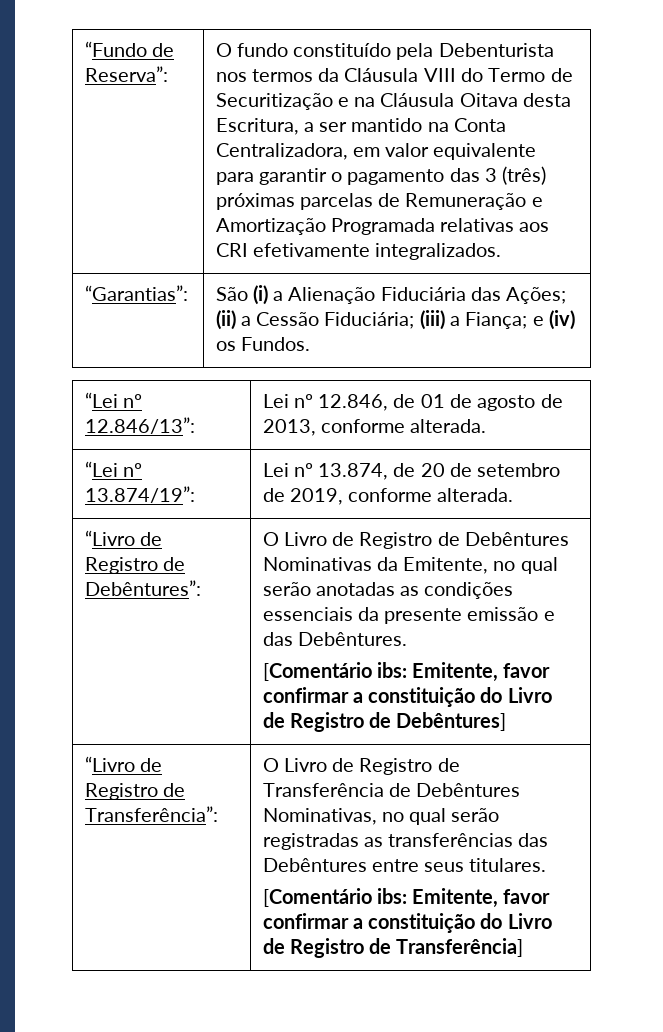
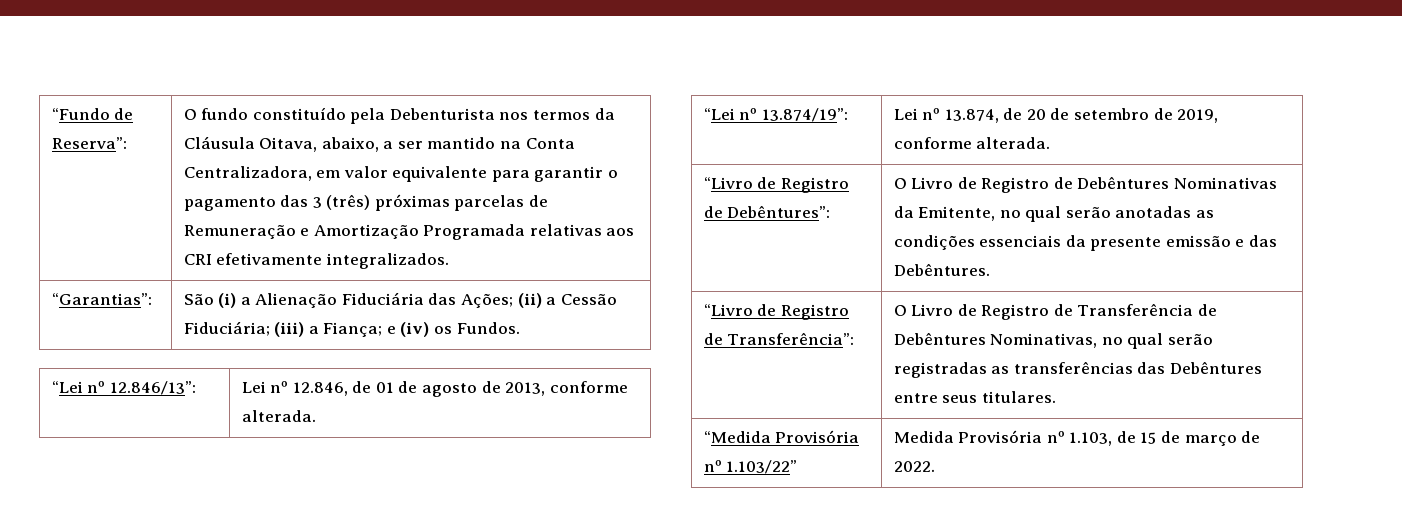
- O fundo constituído pela Debenturista nos termos da Cláusula VIII do Termo de Securitização e na Cláusula Oitava desta Escritura, a ser mantido na Conta Centralizadora, em valor equivalente para garantir o pagamento das 3 (três) próximas parcelas de Remuneração e Amortização Programada relativas aos CRI efetivamente integralizados.
+ O fundo constituído pela Debenturista nos termos da Cláusula Oitava, abaixo, a ser mantido na Conta Centralizadora, em valor equivalente para garantir o pagamento das 3 (três) próximas parcelas de Remuneração e Amortização Programada relativas aos CRI efetivamente integralizados.
  “Livro de Registro de Debêntures”: | O Livro de Registro de Debêntures Nominativas da Emitente, no qual serão anotadas as condições essenciais da presente emissão e das Debêntures.
- [Comentário ibs: Emitente, favor confirmar a constituição do Livro de Registro de Debêntures]
  “Livro de Registro de Transferência”: | O Livro de Registro de Transferência de Debêntures Nominativas, no qual serão registradas as transferências das Debêntures entre seus titulares.
- [Comentário ibs: Emitente, favor confirmar a constituição do Livro de Registro de Transferência]
+ “Medida Provisória nº 1.103/22” | Medida Provisória nº 1.103, de 15 de março de 2022.

